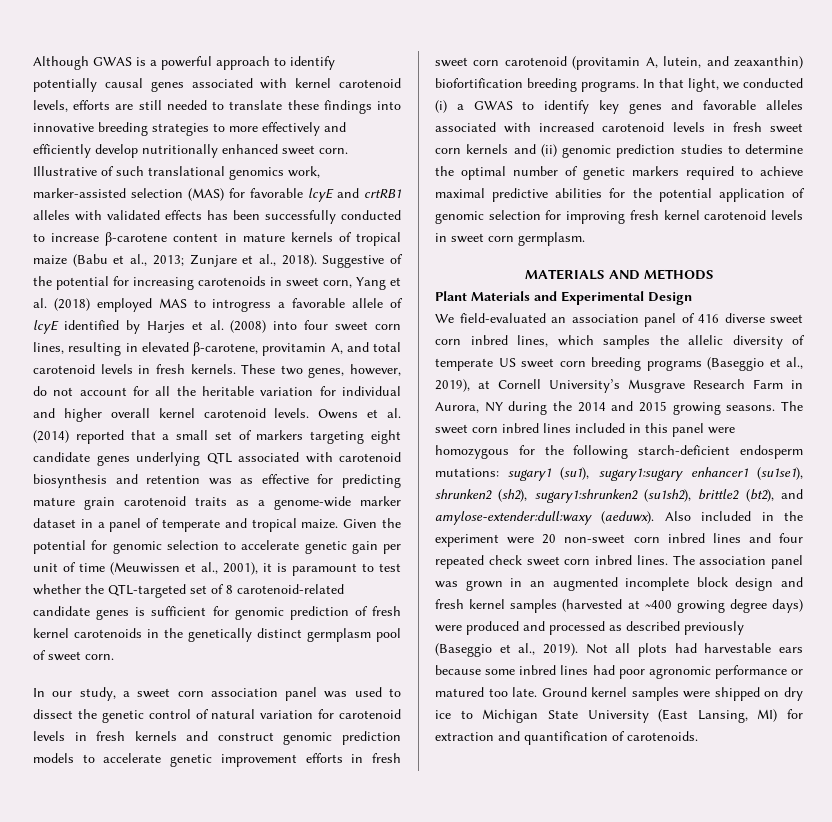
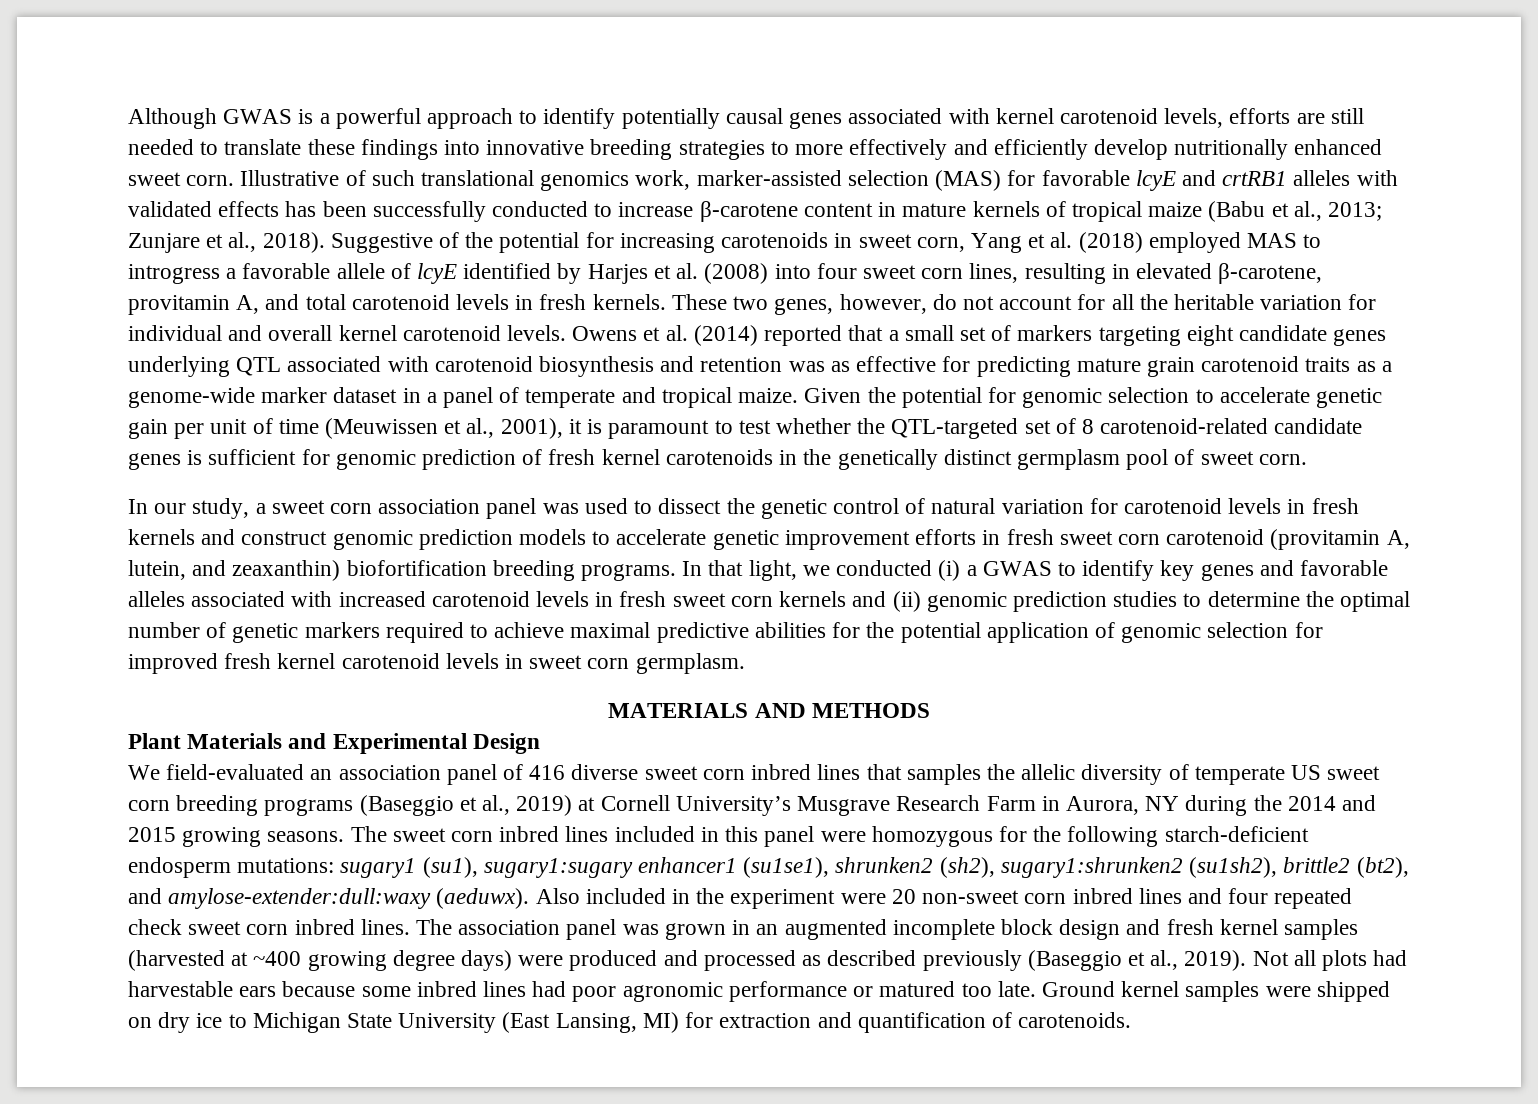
- These two genes, however, do not account for all the heritable variation for individual and higher overall kernel carotenoid levels.
+ These two genes, however, do not account for all the heritable variation for individual and overall kernel carotenoid levels.
- In that light, we conducted (i) a GWAS to identify key genes and favorable alleles associated with increased carotenoid levels in fresh sweet corn kernels and (ii) genomic prediction studies to determine the optimal number of genetic markers required to achieve maximal predictive abilities for the potential application of genomic selection for improving fresh kernel carotenoid levels in sweet corn germplasm.
+ In that light, we conducted (i) a GWAS to identify key genes and favorable alleles associated with increased carotenoid levels in fresh sweet corn kernels and (ii) genomic prediction studies to determine the optimal number of genetic markers required to achieve maximal predictive abilities for the potential application of genomic selection for improved fresh kernel carotenoid levels in sweet corn germplasm.
- We field-evaluated an association panel of 416 diverse sweet corn inbred lines, which samples the allelic diversity of temperate US sweet corn breeding programs (Baseggio et al., 2019), at Cornell University’s Musgrave Research Farm in Aurora, NY during the 2014 and 2015 growing seasons.
+ We field-evaluated an association panel of 416 diverse sweet corn inbred lines that samples the allelic diversity of temperate US sweet corn breeding programs (Baseggio et al., 2019) at Cornell University’s Musgrave Research Farm in Aurora, NY during the 2014 and 2015 growing seasons.

